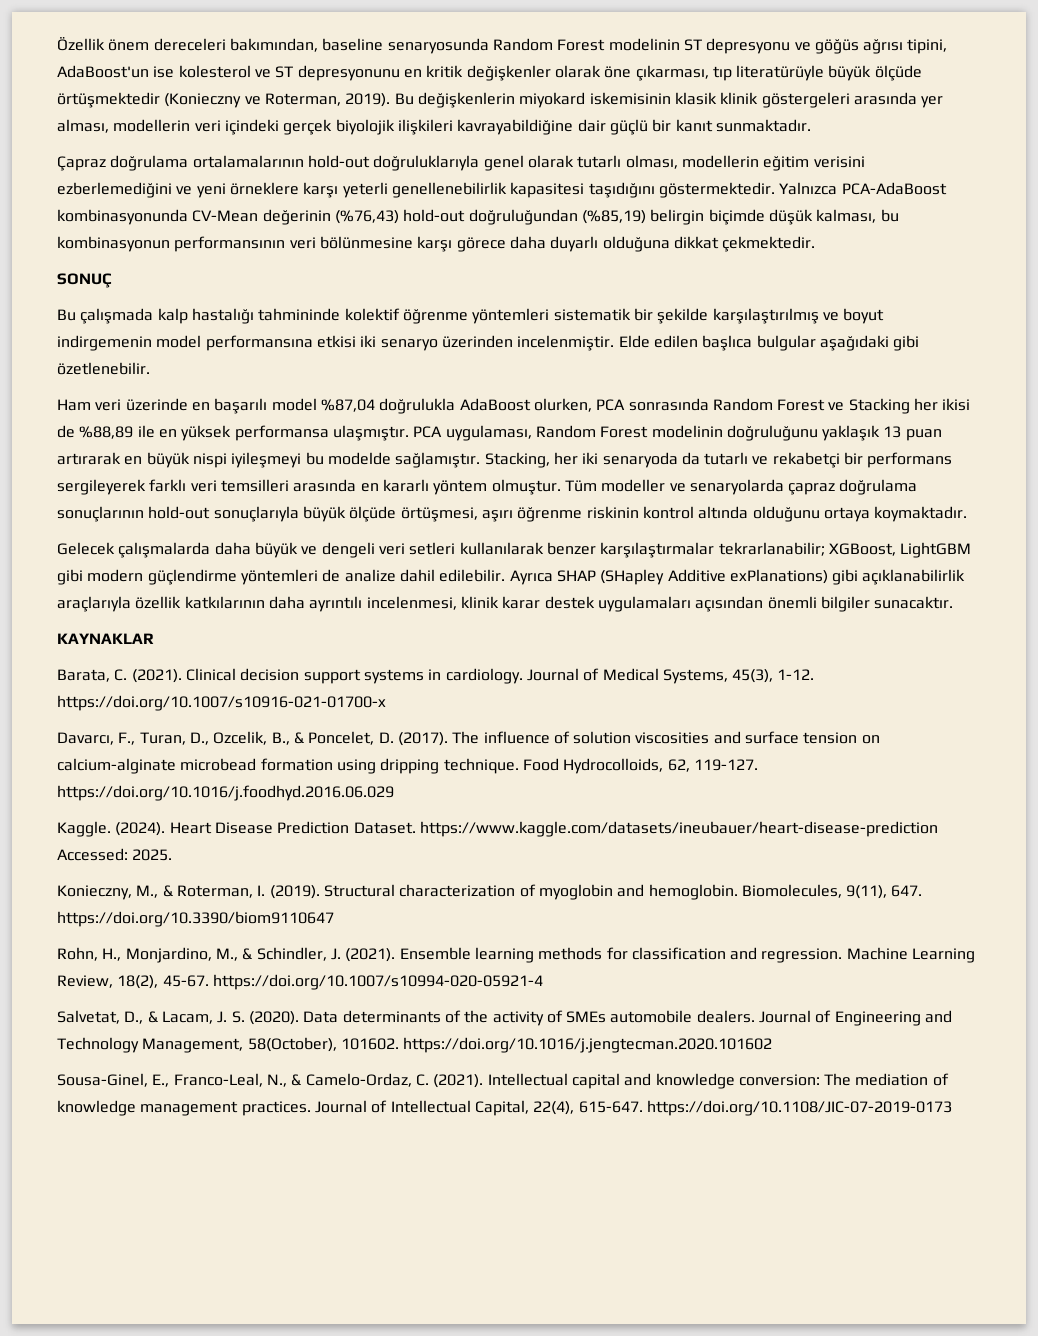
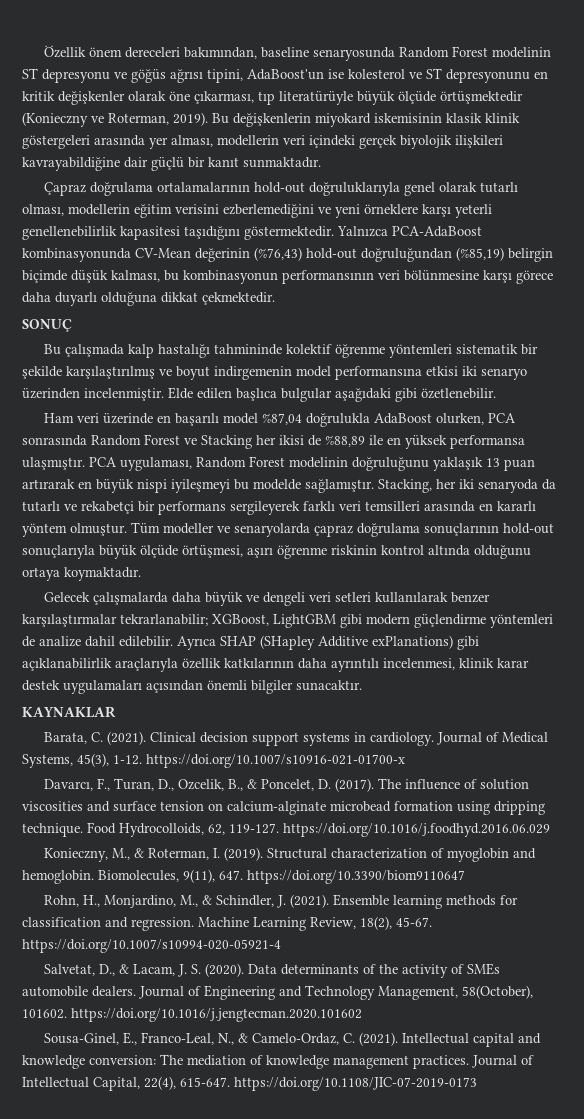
- Kaggle. (2024). Heart Disease Prediction Dataset. https://www.kaggle.com/datasets/ineubauer/heart-disease-prediction Accessed: 2025.

